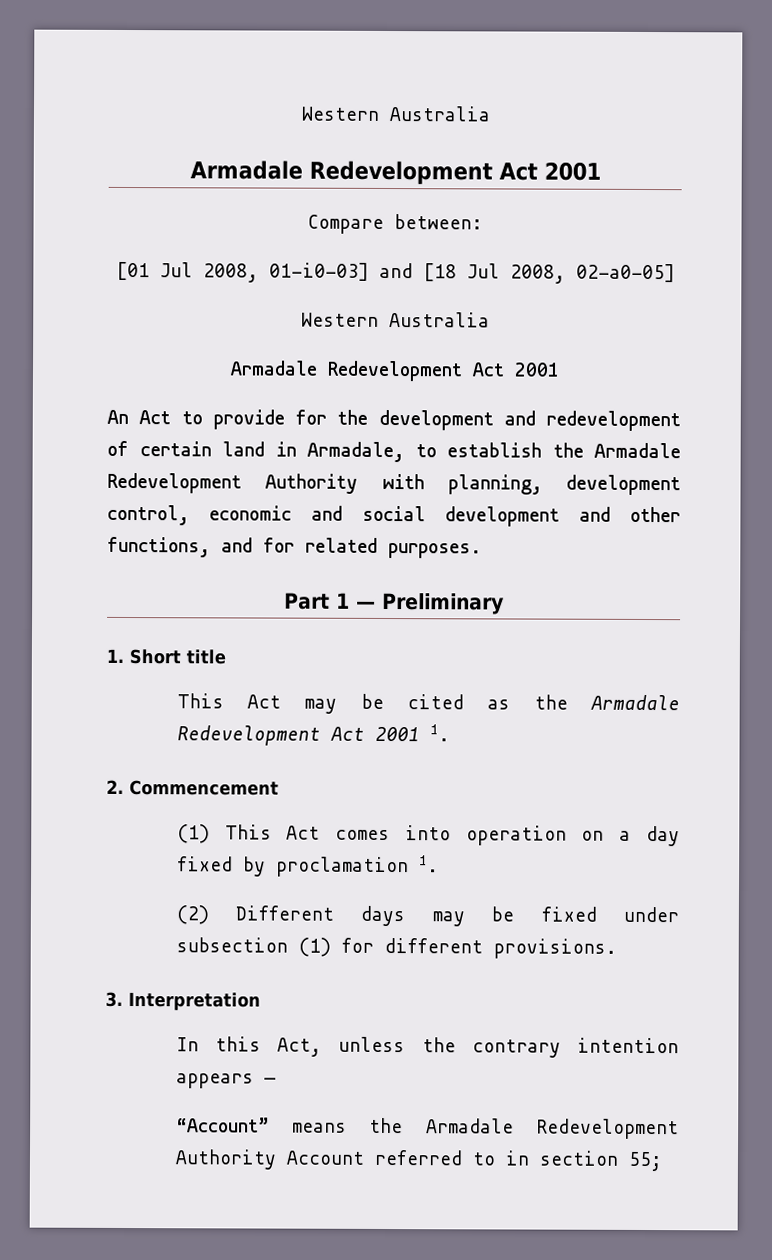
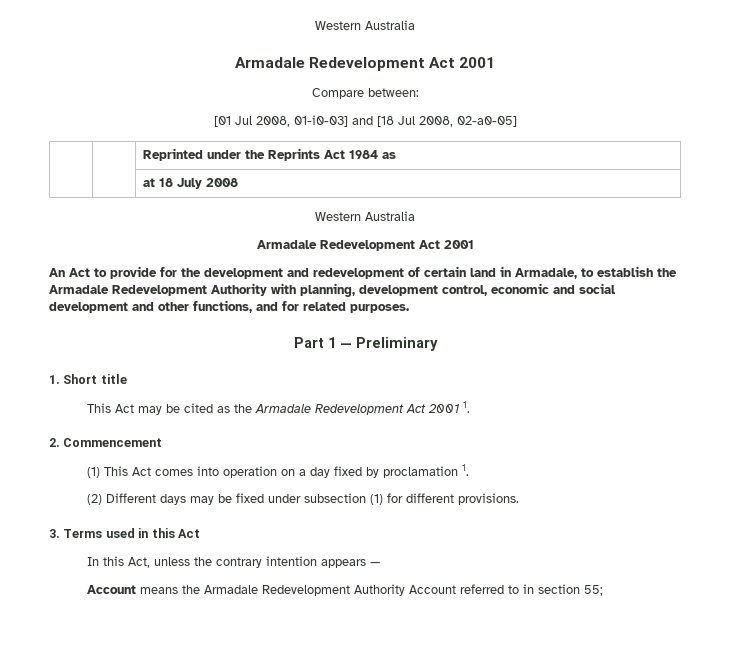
+ | | Reprinted under the Reprints Act 1984 as
+ | | at 18 July 2008
- 3. Interpretation
+ 3. Terms used in this Act
- “Account” means the Armadale Redevelopment Authority Account referred to in section 55;
+ Account means the Armadale Redevelopment Authority Account referred to in section 55;

